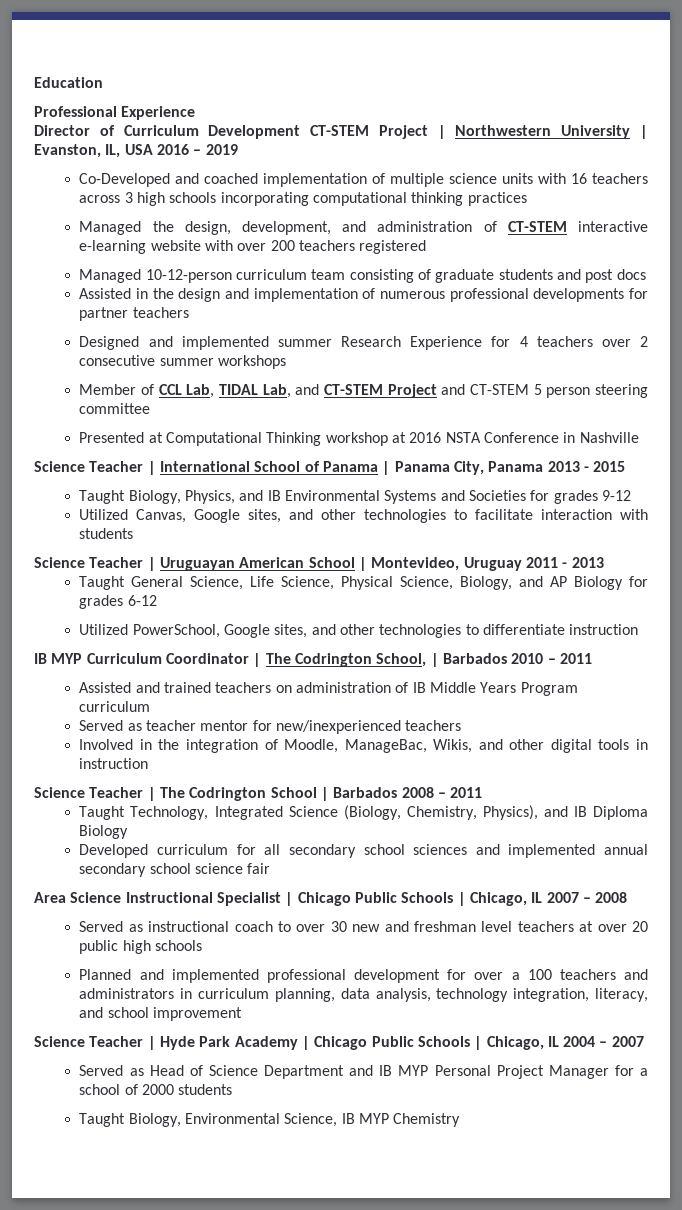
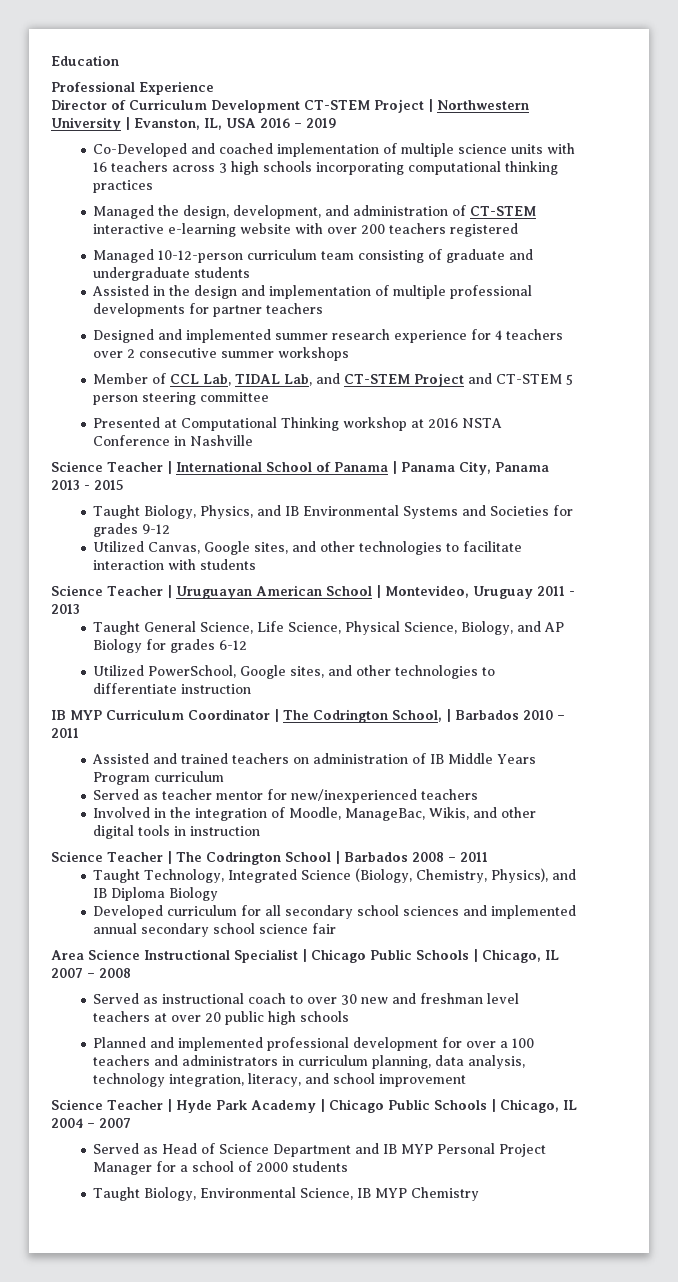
- Managed 10-12-person curriculum team consisting of graduate students and post docs
+ Managed 10-12-person curriculum team consisting of graduate and undergraduate students
- Assisted in the design and implementation of numerous professional developments for partner teachers
+ Assisted in the design and implementation of multiple professional developments for partner teachers
- Designed and implemented summer Research Experience for 4 teachers over 2 consecutive summer workshops
+ Designed and implemented summer research experience for 4 teachers over 2 consecutive summer workshops

